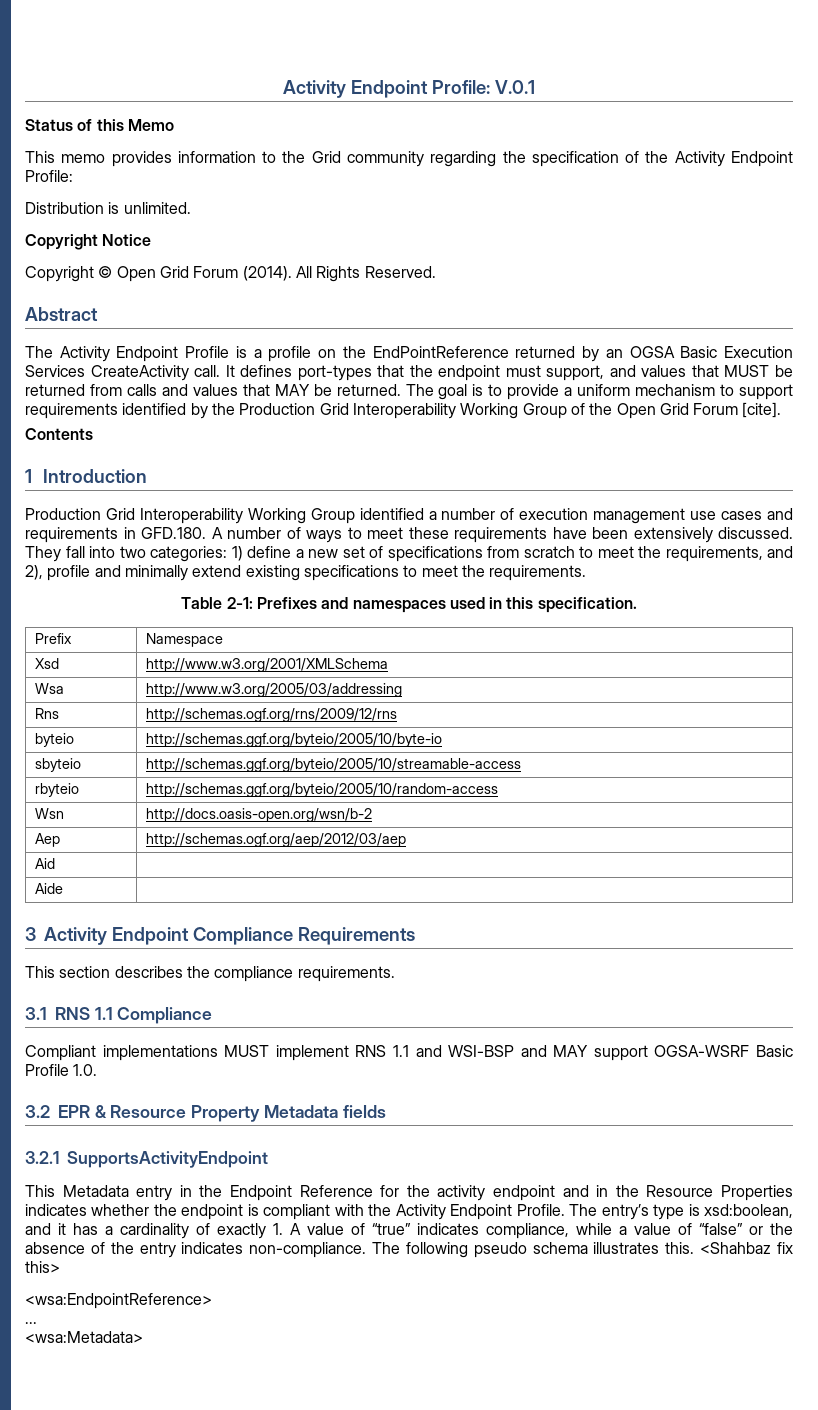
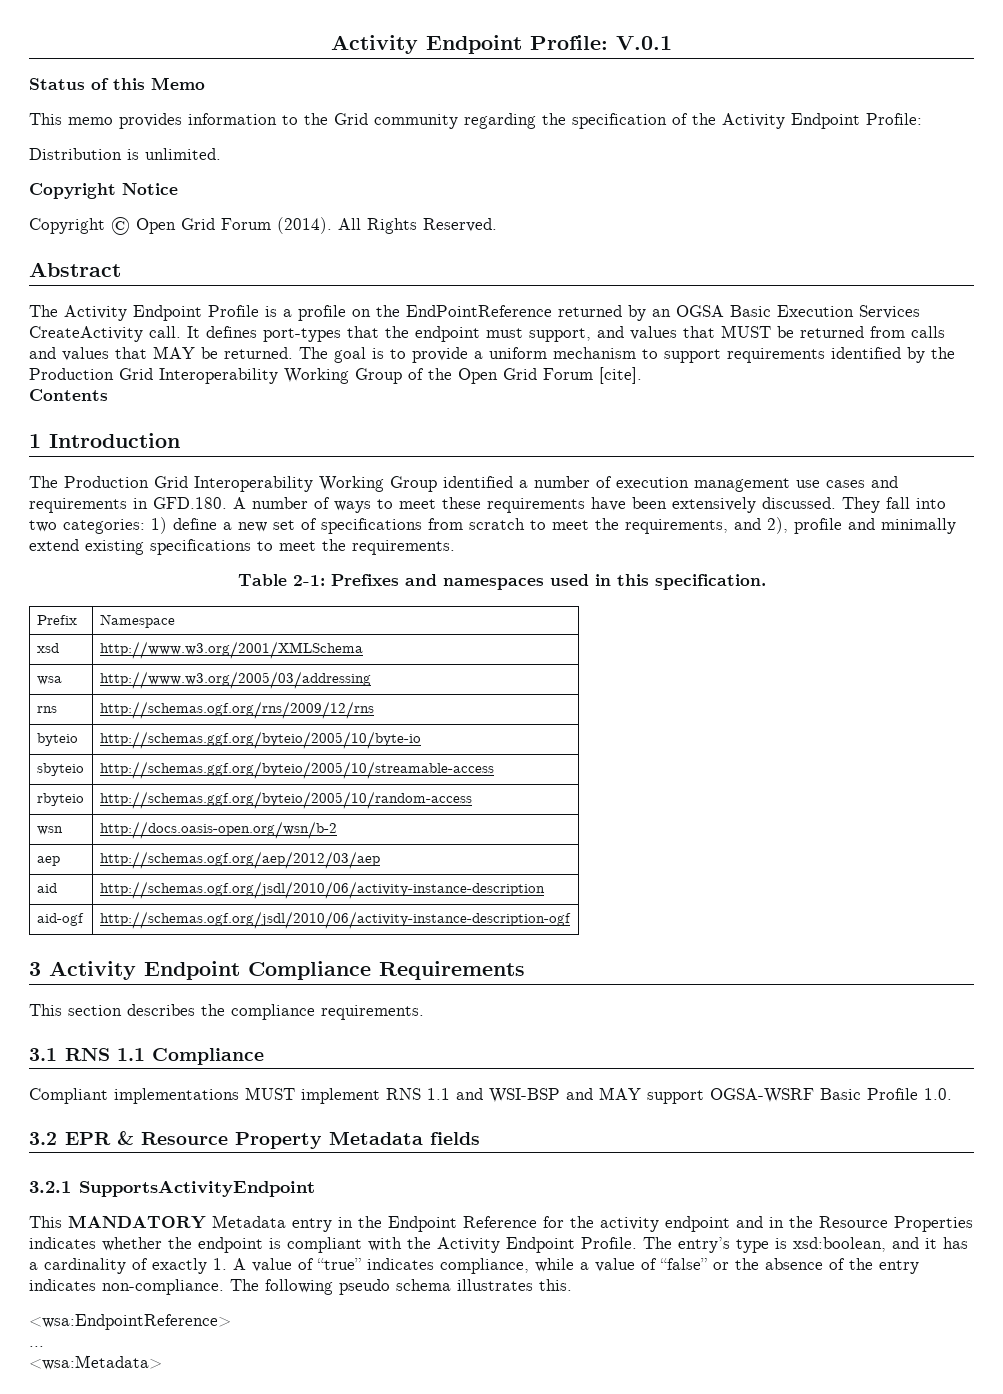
- Production Grid Interoperability Working Group identified a number of execution management use cases and requirements in GFD.180. A number of ways to meet these requirements have been extensively discussed.
+ The Production Grid Interoperability Working Group identified a number of execution management use cases and requirements in GFD.180. A number of ways to meet these requirements have been extensively discussed.
- Xsd | http://www.w3.org/2001/XMLSchema
+ xsd | http://www.w3.org/2001/XMLSchema
- Wsa | http://www.w3.org/2005/03/addressing
+ wsa | http://www.w3.org/2005/03/addressing
- Rns | http://schemas.ogf.org/rns/2009/12/rns
+ rns | http://schemas.ogf.org/rns/2009/12/rns
- Wsn | http://docs.oasis-open.org/wsn/b-2
+ wsn | http://docs.oasis-open.org/wsn/b-2
- Aep | http://schemas.ogf.org/aep/2012/03/aep
+ aep | http://schemas.ogf.org/aep/2012/03/aep
- Aid |
- Aide |
+ aid | http://schemas.ogf.org/jsdl/2010/06/activity-instance-description
+ aid-ogf | http://schemas.ogf.org/jsdl/2010/06/activity-instance-description-ogf
- This Metadata entry in the Endpoint Reference for the activity endpoint and in the Resource Properties indicates whether the endpoint is compliant with the Activity Endpoint Profile.
+ This MANDATORY Metadata entry in the Endpoint Reference for the activity endpoint and in the Resource Properties indicates whether the endpoint is compliant with the Activity Endpoint Profile.
- <Shahbaz fix this>

